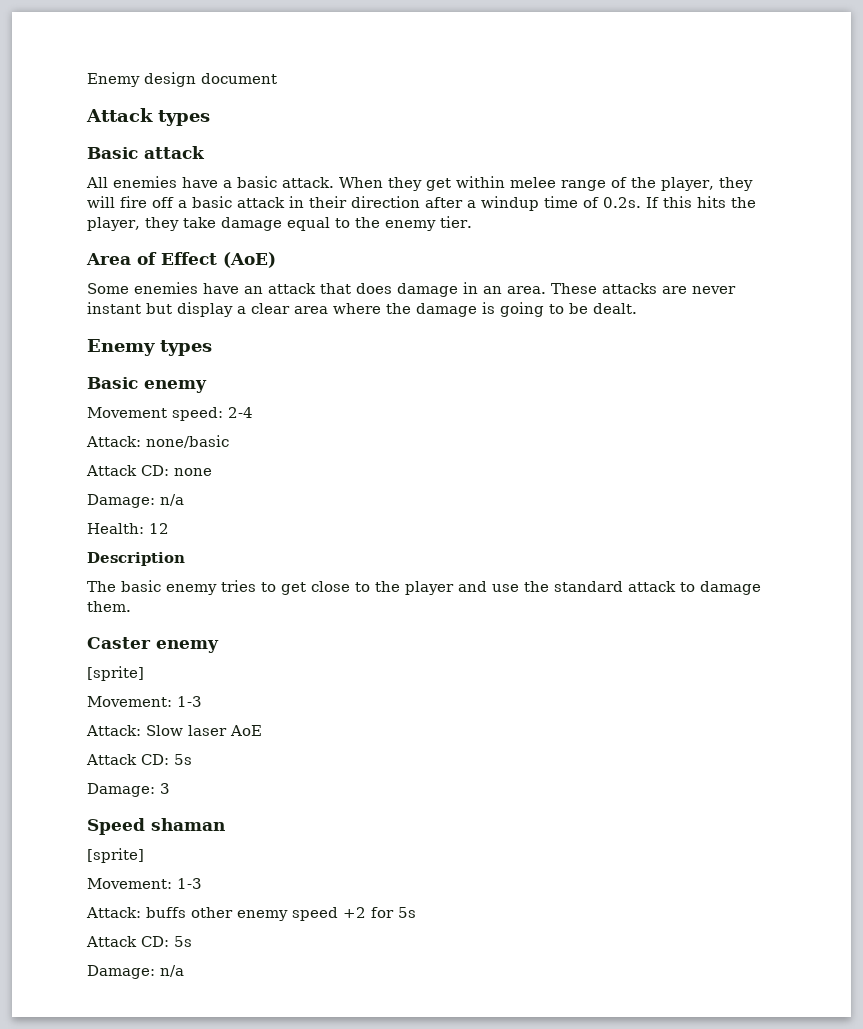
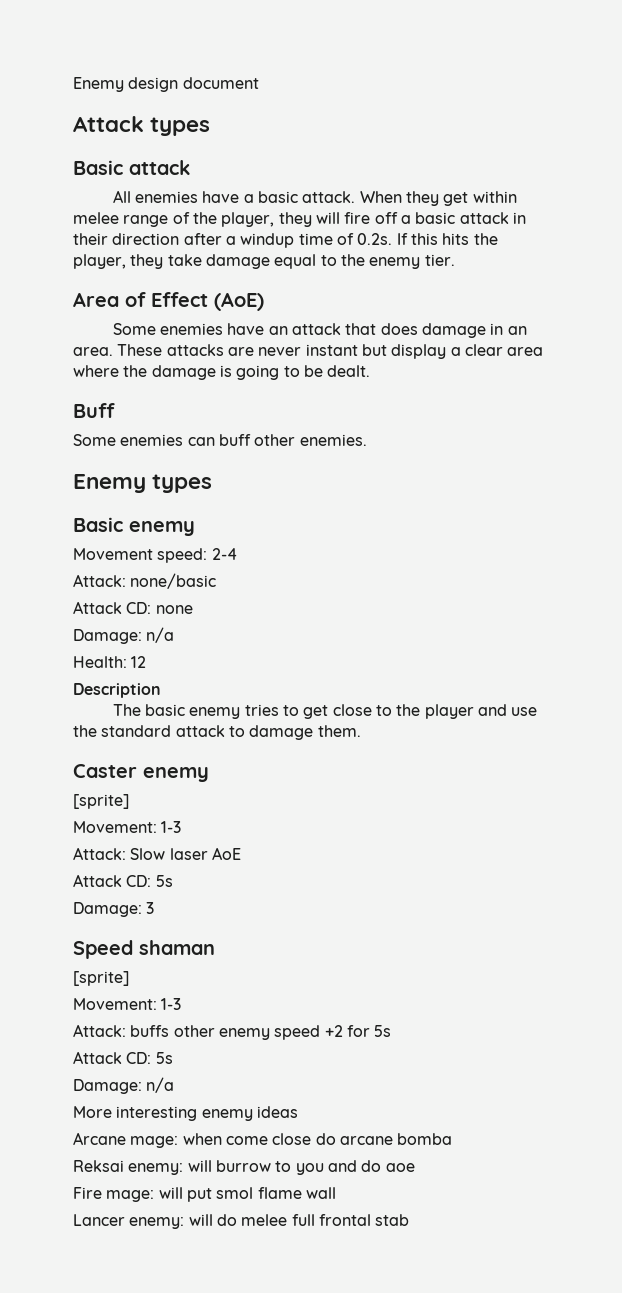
+ Buff
+ Some enemies can buff other enemies.
+ More interesting enemy ideas
+ Arcane mage: when come close do arcane bomba
+ Reksai enemy: will burrow to you and do aoe
+ Fire mage: will put smol flame wall
+ Lancer enemy: will do melee full frontal stab

